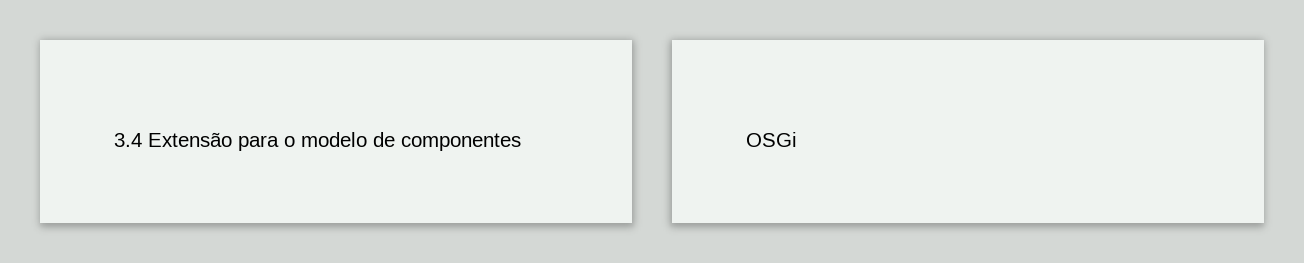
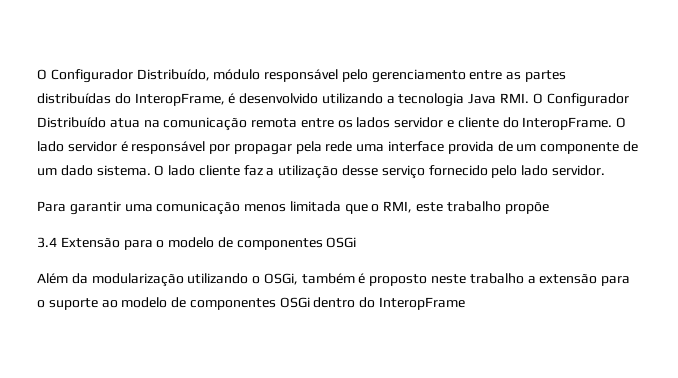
+ O Configurador Distribuído, módulo responsável pelo gerenciamento entre as partes distribuídas do InteropFrame, é desenvolvido utilizando a tecnologia Java RMI. O Configurador Distribuído atua na comunicação remota entre os lados servidor e cliente do InteropFrame. O lado servidor é responsável por propagar pela rede uma interface provida de um componente de um dado sistema. O lado cliente faz a utilização desse serviço fornecido pelo lado servidor.
+ Para garantir uma comunicação menos limitada que o RMI, este trabalho propõe
+ Além da modularização utilizando o OSGi, também é proposto neste trabalho a extensão para o suporte ao modelo de componentes OSGi dentro do InteropFrame

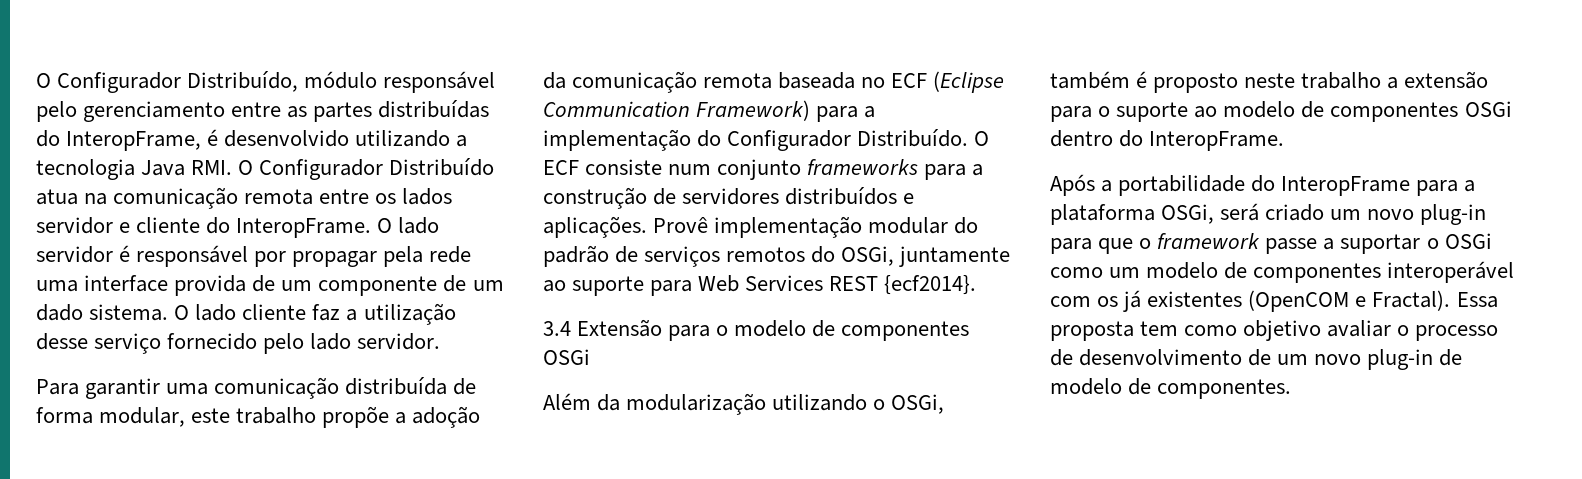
- Para garantir uma comunicação menos limitada que o RMI, este trabalho propõe
+ Para garantir uma comunicação distribuída de forma modular, este trabalho propõe a adoção da comunicação remota baseada no ECF (Eclipse Communication Framework) para a implementação do Configurador Distribuído. O ECF consiste num conjunto frameworks para a construção de servidores distribuídos e aplicações. Provê implementação modular do padrão de serviços remotos do OSGi, juntamente ao suporte para Web Services REST {ecf2014}.
- Além da modularização utilizando o OSGi, também é proposto neste trabalho a extensão para o suporte ao modelo de componentes OSGi dentro do InteropFrame
+ Além da modularização utilizando o OSGi, também é proposto neste trabalho a extensão para o suporte ao modelo de componentes OSGi dentro do InteropFrame.
+ Após a portabilidade do InteropFrame para a plataforma OSGi, será criado um novo plug-in para que o framework passe a suportar o OSGi como um modelo de componentes interoperável com os já existentes (OpenCOM e Fractal). Essa proposta tem como objetivo avaliar o processo de desenvolvimento de um novo plug-in de modelo de componentes.

